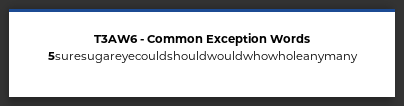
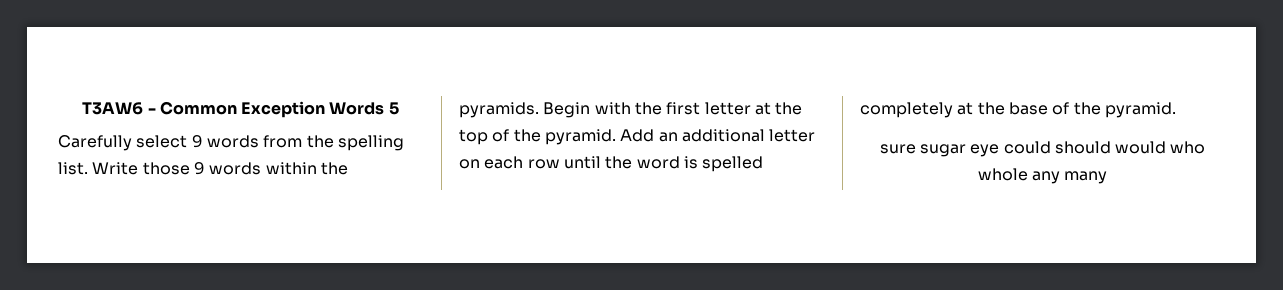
- T3AW6 - Common Exception Words 5suresugareyecouldshouldwouldwhowholeanymany
+ T3AW6 - Common Exception Words 5
+ Carefully select 9 words from the spelling list. Write those 9 words within the pyramids. Begin with the first letter at the top of the pyramid. Add an additional letter on each row until the word is spelled completely at the base of the pyramid.
+ sure sugar eye could should would who whole any many

